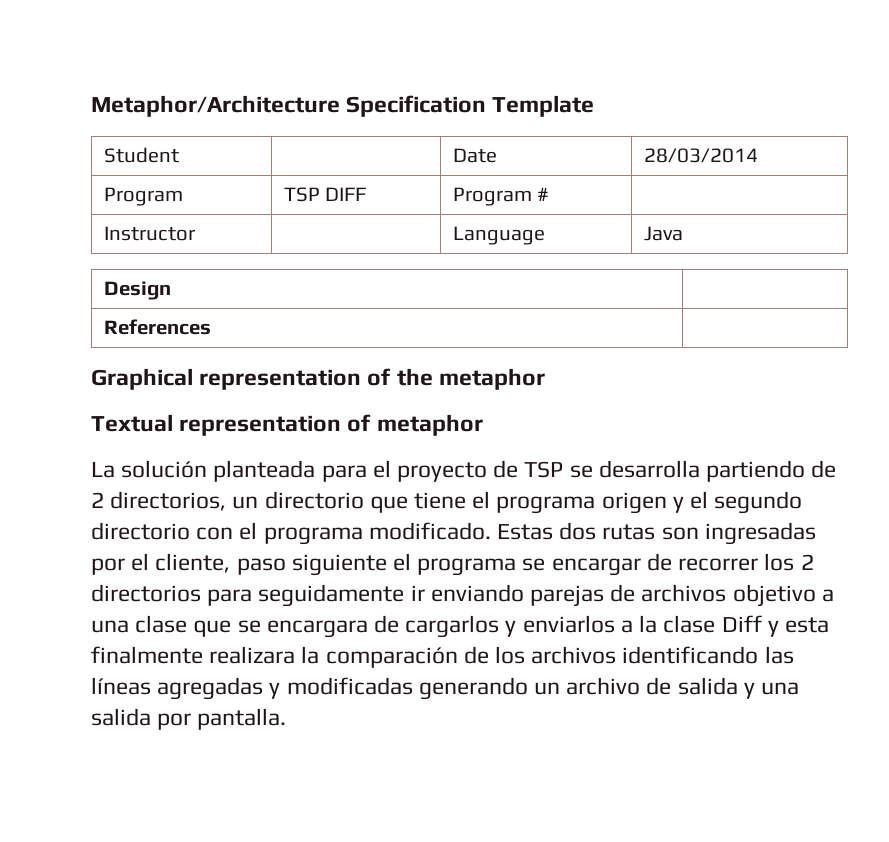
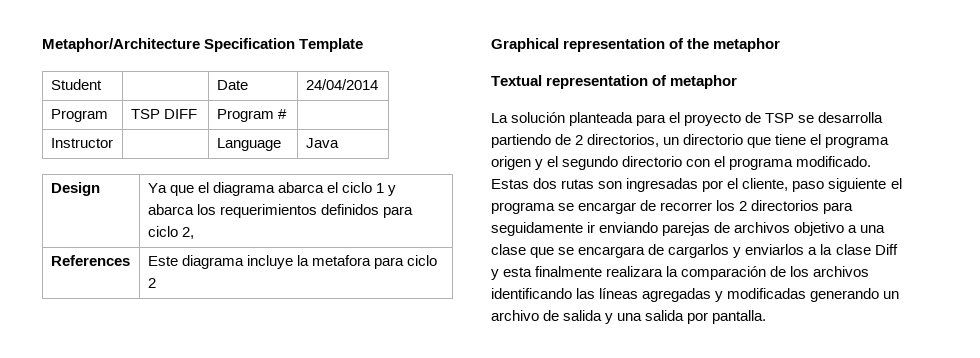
- Student | | Date | 28/03/2014
+ Student | | Date | 24/04/2014
- Design |
- References |
+ Design | Ya que el diagrama abarca el ciclo 1 y abarca los requerimientos definidos para ciclo 2,
+ References | Este diagrama incluye la metafora para ciclo 2

